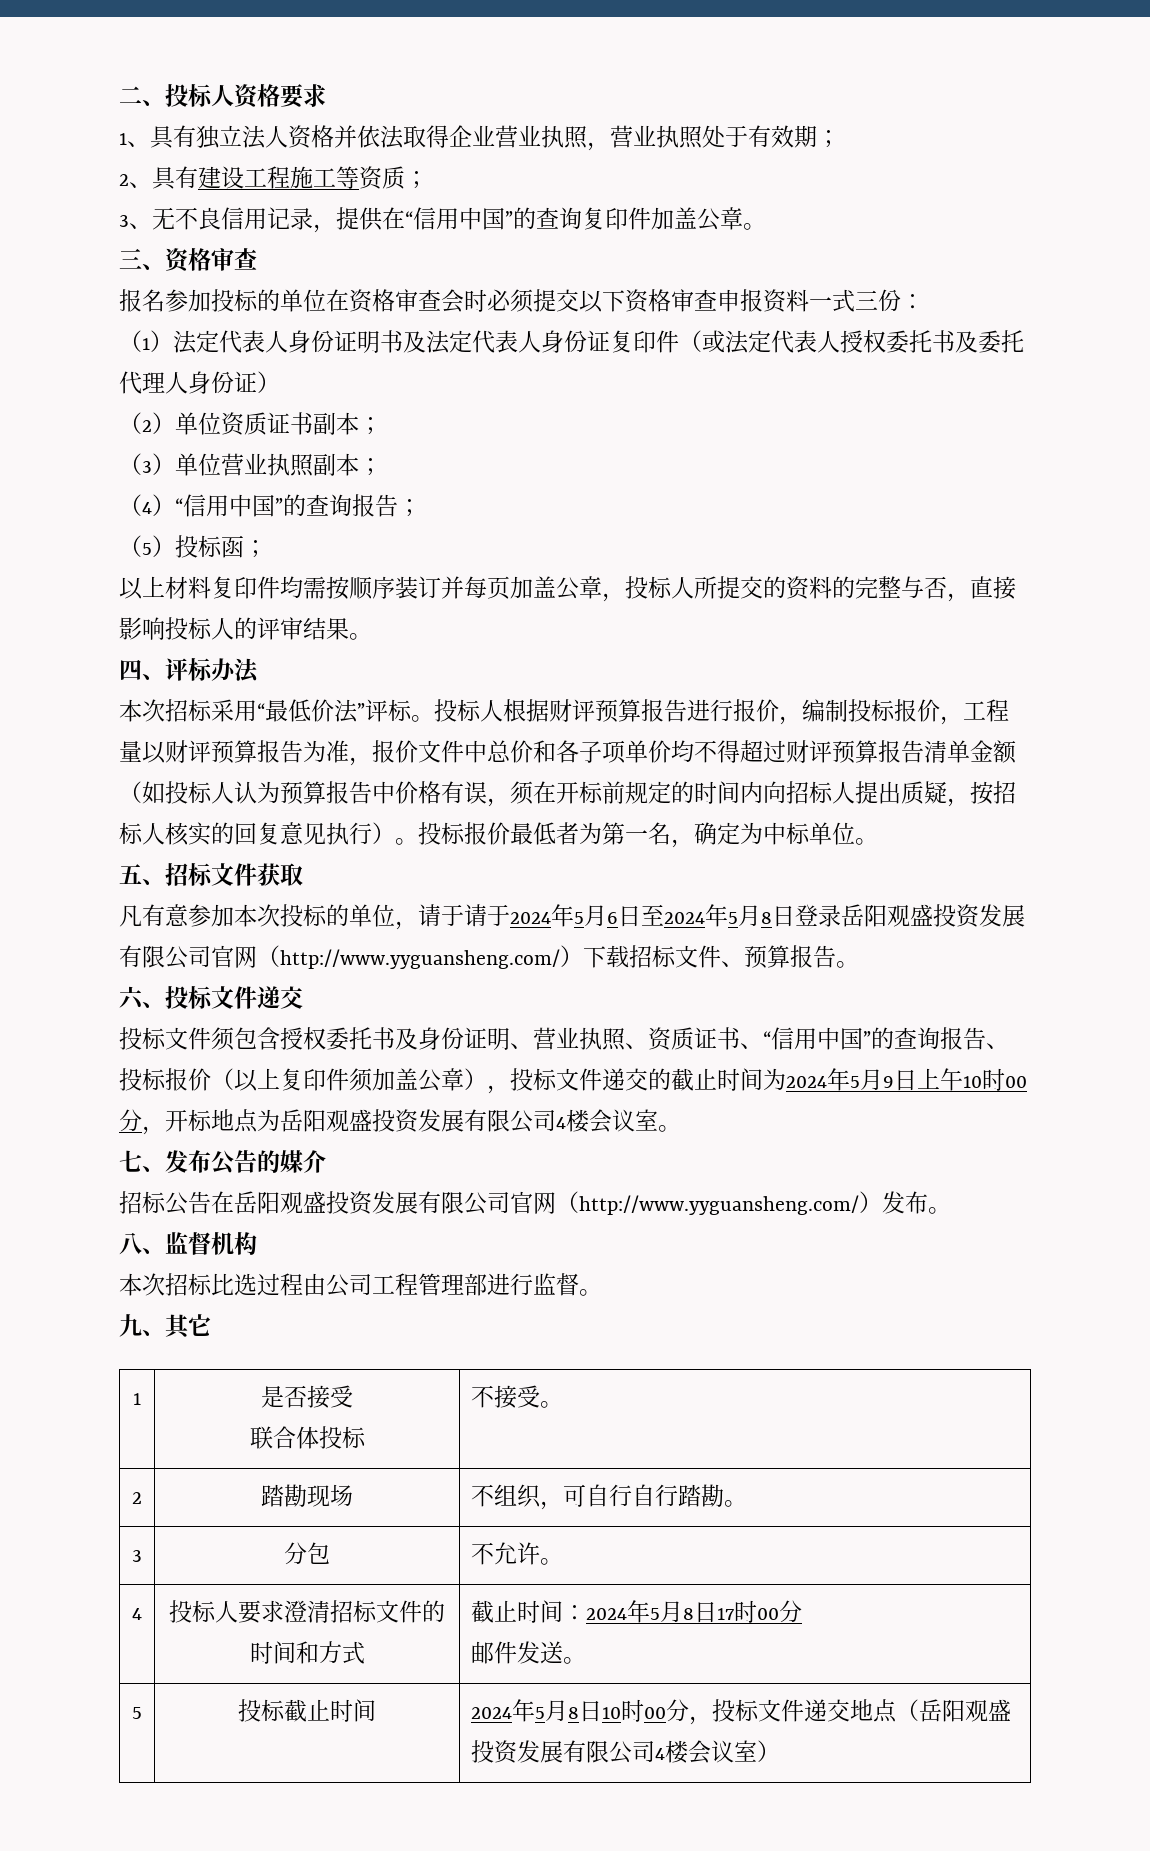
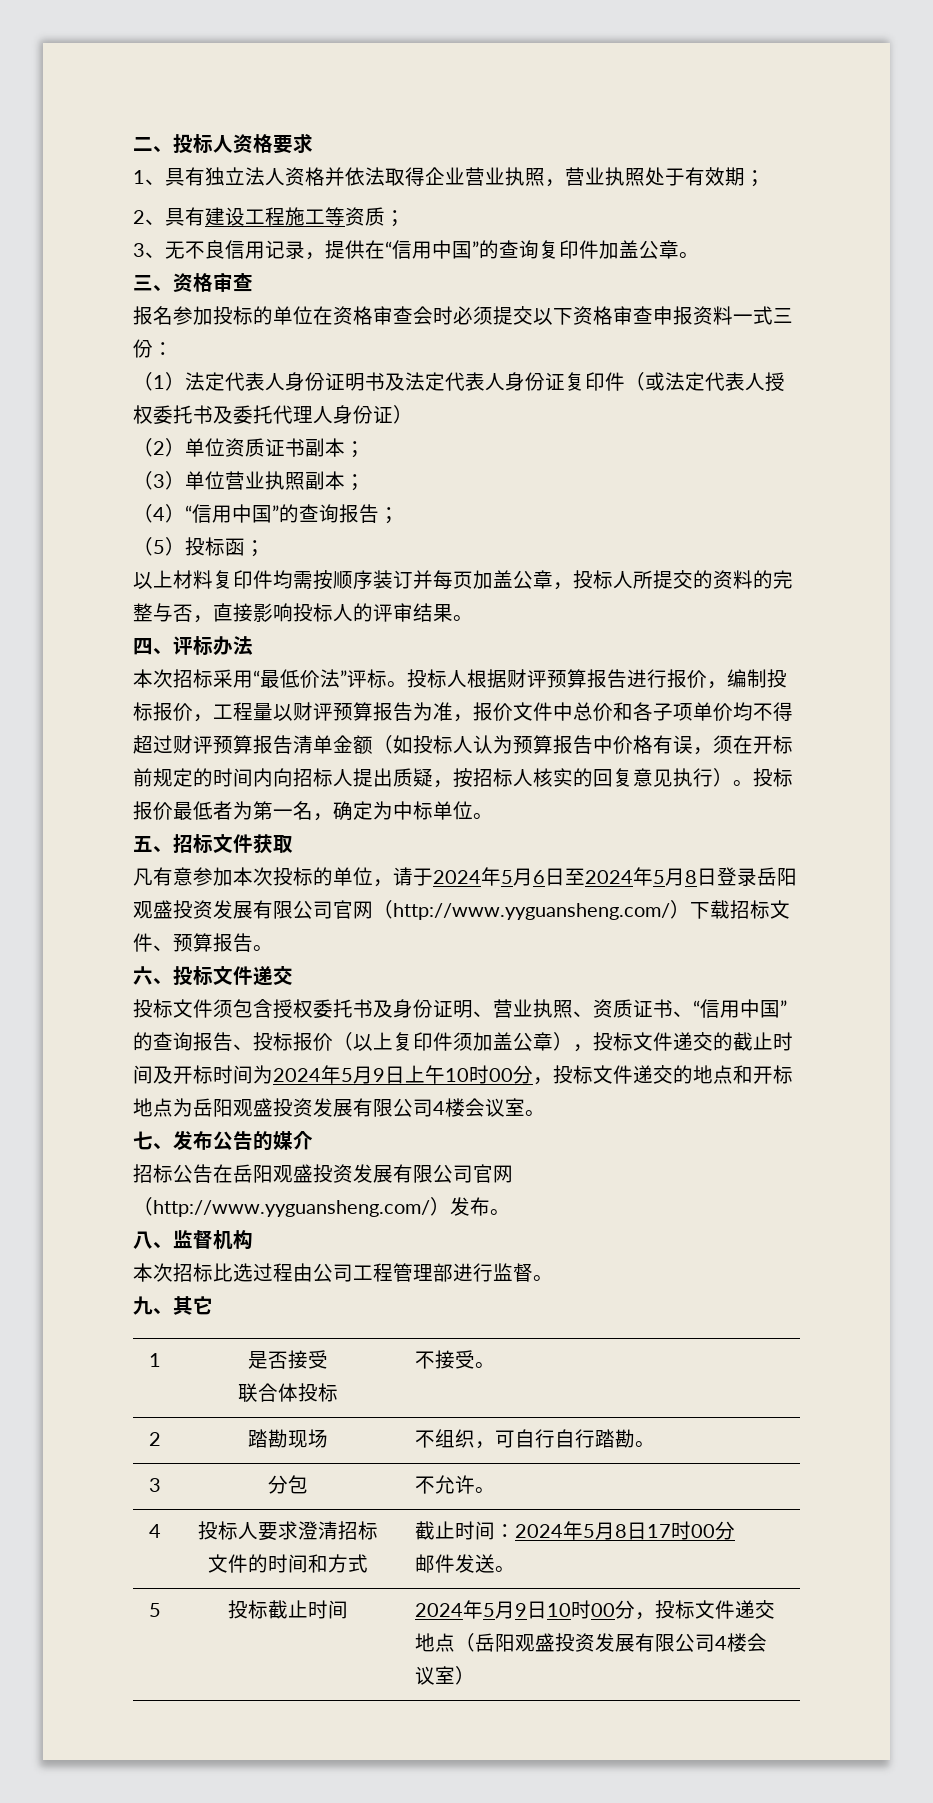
- 凡有意参加本次投标的单位，请于请于2024年5月6日至2024年5月8日登录岳阳观盛投资发展有限公司官网（http://www.yyguansheng.com/）下载招标文件、预算报告。
+ 凡有意参加本次投标的单位，请于2024年5月6日至2024年5月8日登录岳阳观盛投资发展有限公司官网（http://www.yyguansheng.com/）下载招标文件、预算报告。
- 投标文件须包含授权委托书及身份证明、营业执照、资质证书、“信用中国”的查询报告、投标报价（以上复印件须加盖公章），投标文件递交的截止时间为2024年5月9日上午10时00分，开标地点为岳阳观盛投资发展有限公司4楼会议室。
+ 投标文件须包含授权委托书及身份证明、营业执照、资质证书、“信用中国”的查询报告、投标报价（以上复印件须加盖公章），投标文件递交的截止时间及开标时间为2024年5月9日上午10时00分，投标文件递交的地点和开标地点为岳阳观盛投资发展有限公司4楼会议室。
- 5 | 投标截止时间 | 2024年5月8日10时00分，投标文件递交地点（岳阳观盛投资发展有限公司4楼会议室）
+ 5 | 投标截止时间 | 2024年5月9日10时00分，投标文件递交地点（岳阳观盛投资发展有限公司4楼会议室）

